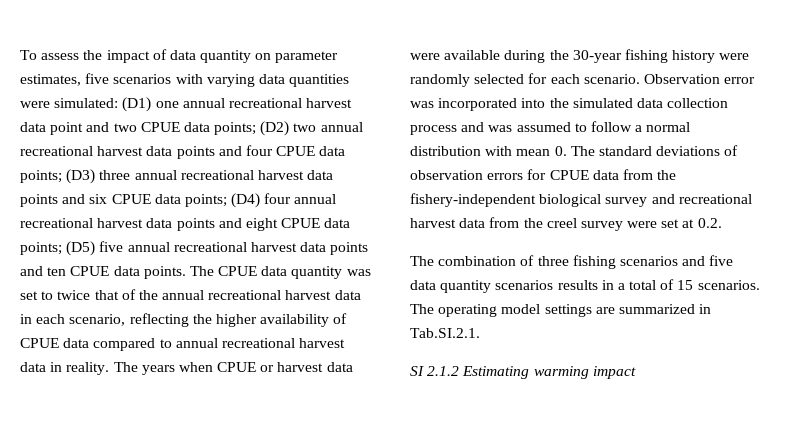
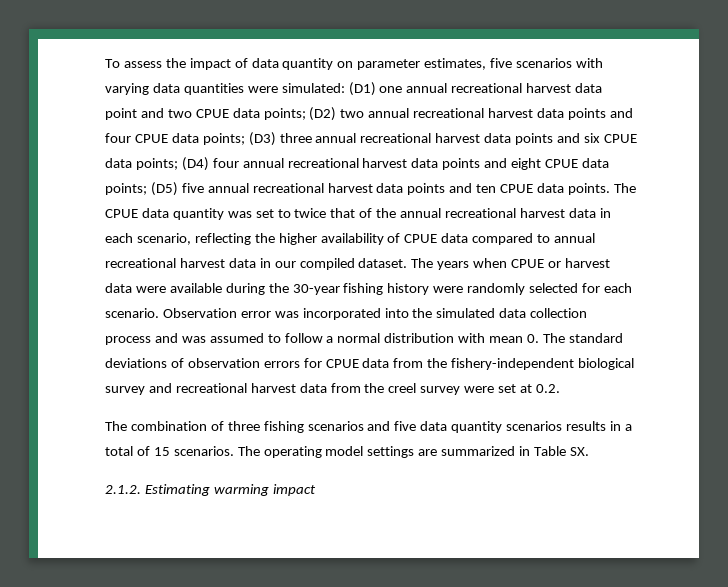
- The CPUE data quantity was set to twice that of the annual recreational harvest data in each scenario, reflecting the higher availability of CPUE data compared to annual recreational harvest data in reality.
+ The CPUE data quantity was set to twice that of the annual recreational harvest data in each scenario, reflecting the higher availability of CPUE data compared to annual recreational harvest data in our compiled dataset.
- The operating model settings are summarized in Tab.SI.2.1.
- SI 2.1.2 Estimating warming impact
+ The operating model settings are summarized in Table SX.
+ 2.1.2. Estimating warming impact

